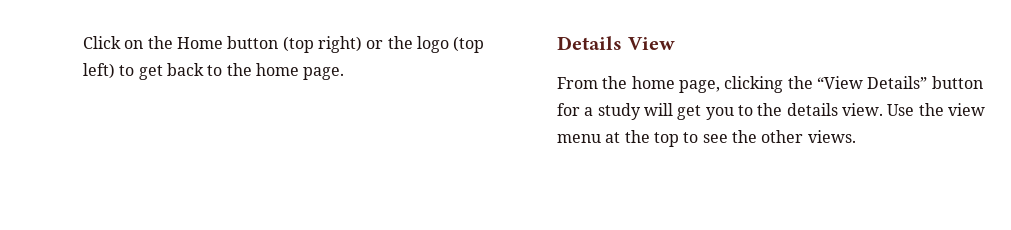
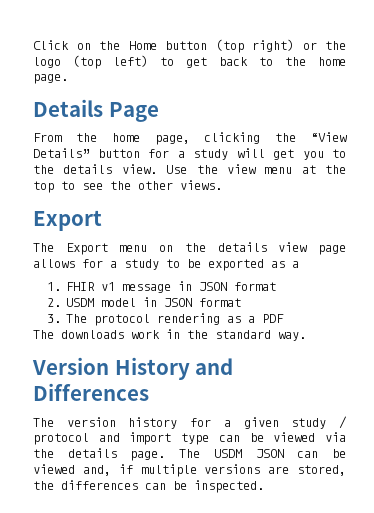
- Details View
+ Details Page
  Use the view menu at the top to see the other views.
+ Export
+ The Export menu on the details view page allows for a study to be exported as a
+ 1. FHIR v1 message in JSON format
+ 2. USDM model in JSON format
+ 3. The protocol rendering as a PDF
+ The downloads work in the standard way.
+ Version History and Differences
+ The version history for a given study / protocol and import type can be viewed via the details page. The USDM JSON can be viewed and, if multiple versions are stored, the differences can be inspected.

